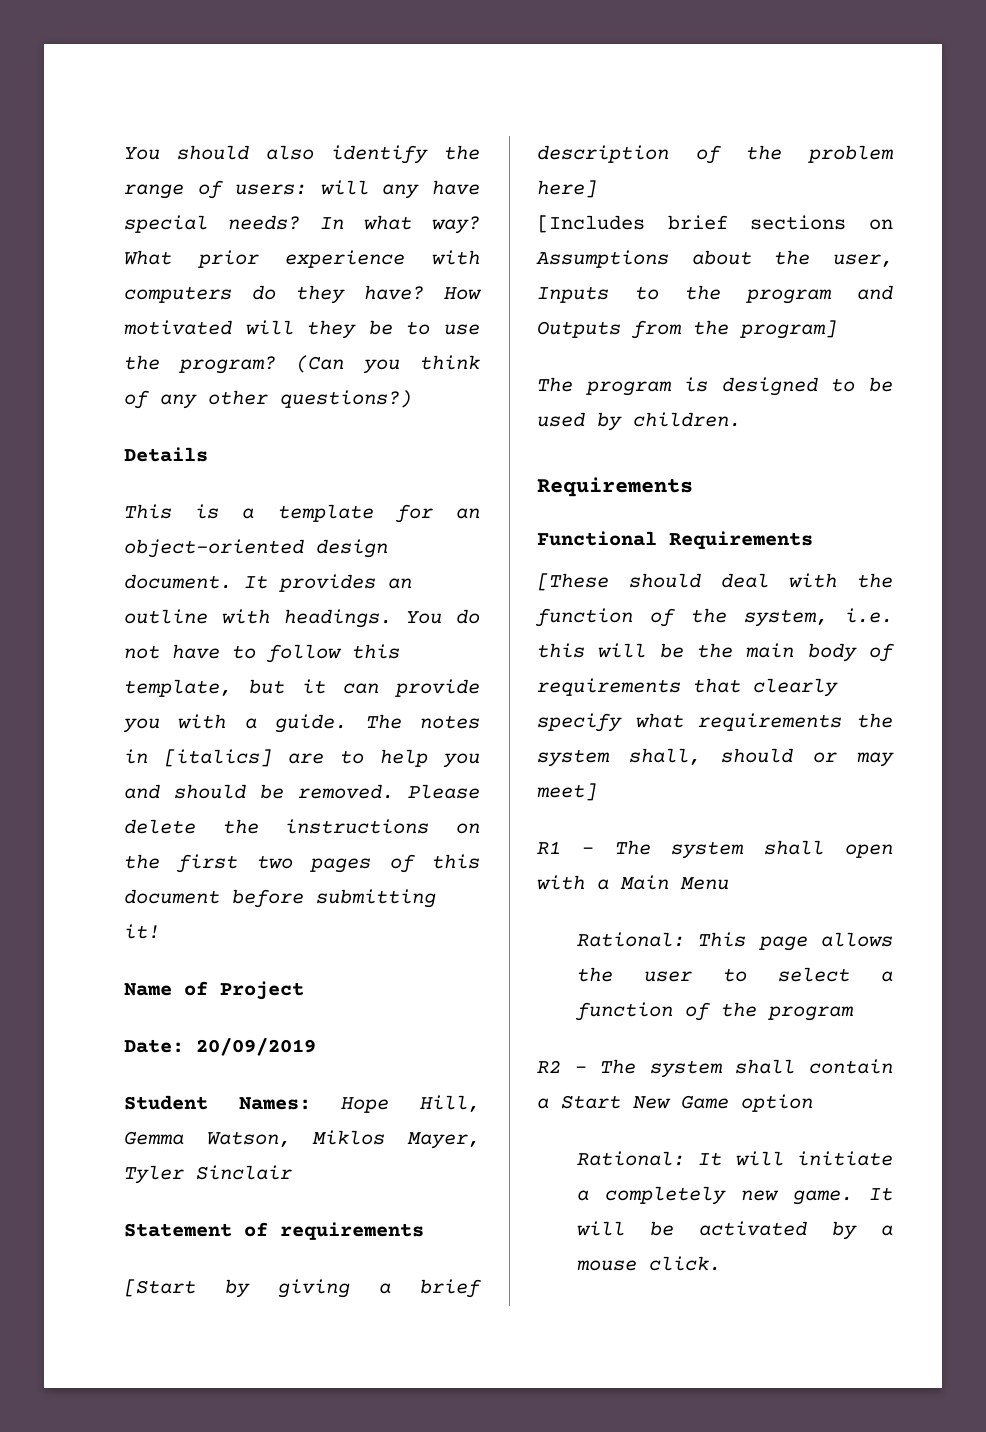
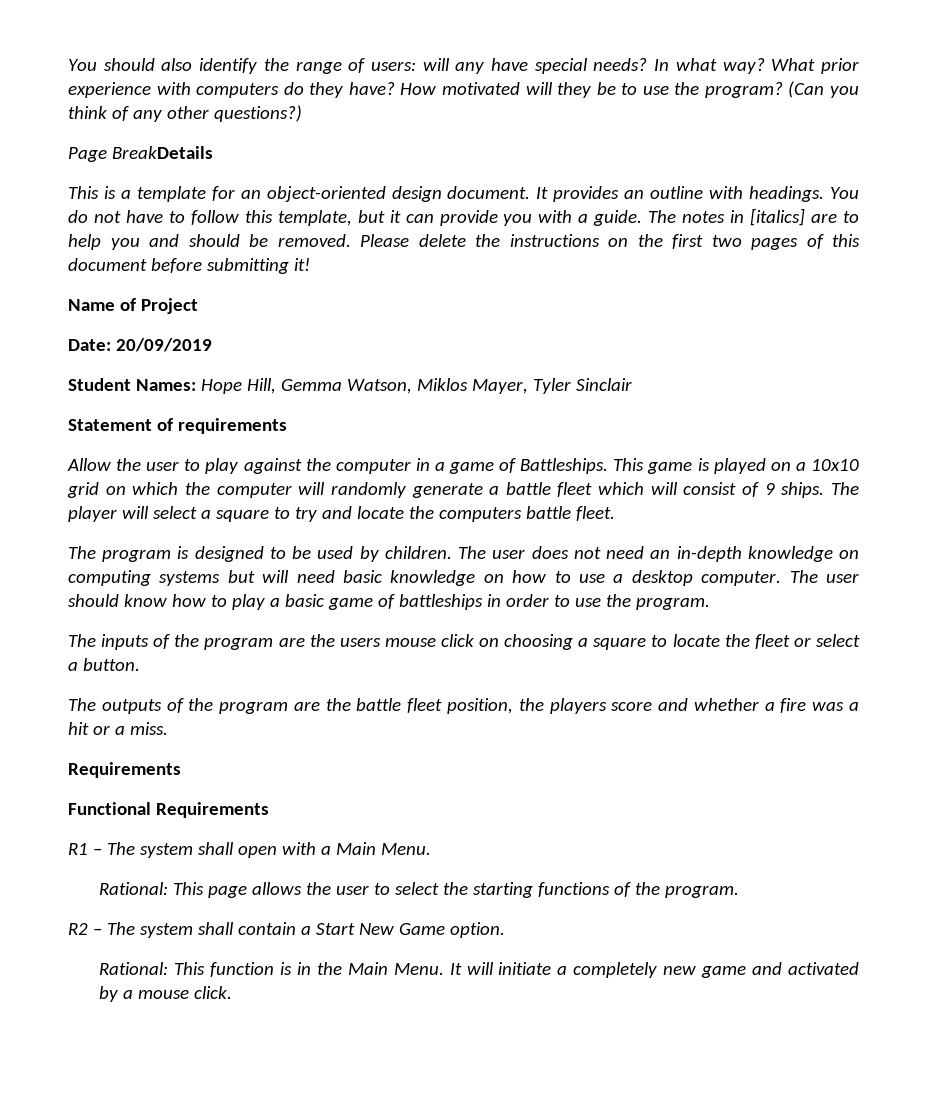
- Details
+ Page BreakDetails
- [Start by giving a brief description of the problem here]
- [Includes brief sections on Assumptions about the user, Inputs to the program and Outputs from the program]
+ Allow the user to play against the computer in a game of Battleships. This game is played on a 10x10 grid on which the computer will randomly generate a battle fleet which will consist of 9 ships. The player will select a square to try and locate the computers battle fleet.
- The program is designed to be used by children.
+ The program is designed to be used by children. The user does not need an in-depth knowledge on computing systems but will need basic knowledge on how to use a desktop computer. The user should know how to play a basic game of battleships in order to use the program.
+ The inputs of the program are the users mouse click on choosing a square to locate the fleet or select a button.
+ The outputs of the program are the battle fleet position, the players score and whether a fire was a hit or a miss.
  Requirements
  Functional Requirements
- [These should deal with the function of the system, i.e. this will be the main body of requirements that clearly specify what requirements the system shall, should or may meet]
- R1 – The system shall open with a Main Menu
+ R1 – The system shall open with a Main Menu.
- Rational: This page allows the user to select a function of the program
+ Rational: This page allows the user to select the starting functions of the program.
- R2 – The system shall contain a Start New Game option
- Rational: It will initiate a completely new game. It will be activated by a mouse click.
+ R2 – The system shall contain a Start New Game option.
+ Rational: This function is in the Main Menu. It will initiate a completely new game and activated by a mouse click.

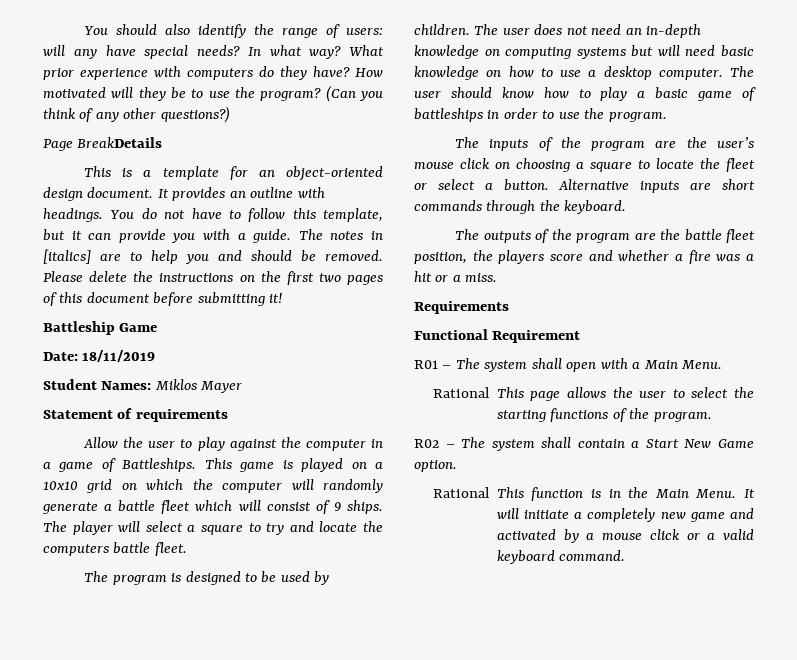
- Name of Project
+ Battleship Game
- Date: 20/09/2019
+ Date: 18/11/2019
- Student Names: Hope Hill, Gemma Watson, Miklos Mayer, Tyler Sinclair
+ Student Names: Miklos Mayer
- The inputs of the program are the users mouse click on choosing a square to locate the fleet or select a button.
+ The inputs of the program are the user’s mouse click on choosing a square to locate the fleet or select a button. Alternative inputs are short commands through the keyboard.
- Functional Requirements
- R1 – The system shall open with a Main Menu.
+ Functional Requirement
+ R01 – The system shall open with a Main Menu.
- Rational: This page allows the user to select the starting functions of the program.
+ Rational This page allows the user to select the starting functions of the program.
- R2 – The system shall contain a Start New Game option.
+ R02 – The system shall contain a Start New Game option.
- Rational: This function is in the Main Menu.
+ Rational This function is in the Main Menu.
- It will initiate a completely new game and activated by a mouse click.
+ It will initiate a completely new game and activated by a mouse click or a valid keyboard command.

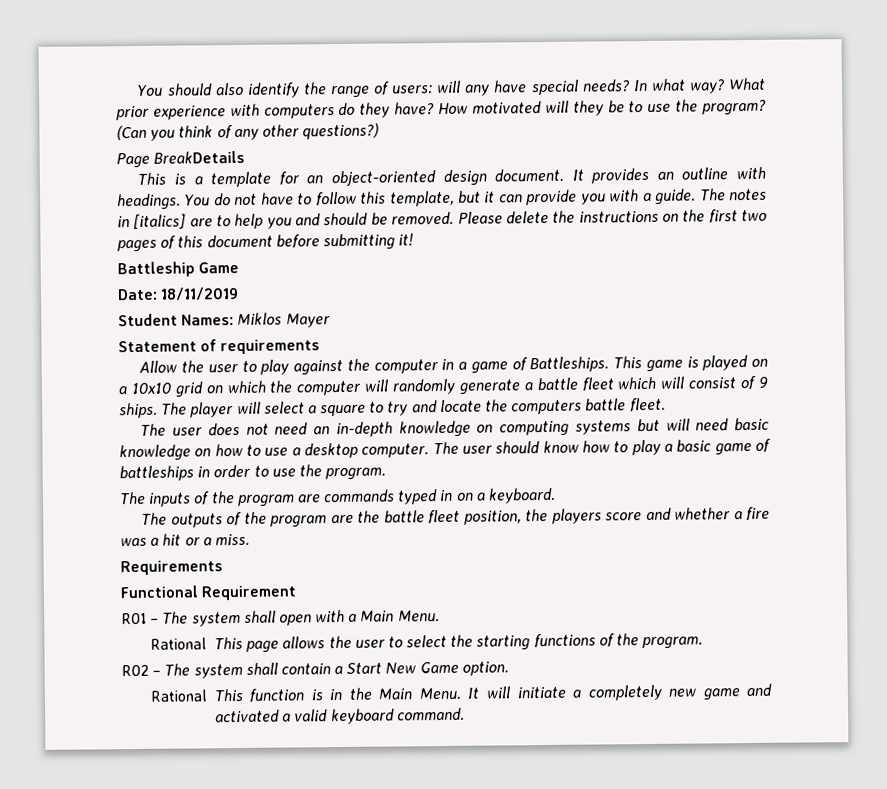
- The program is designed to be used by children. The user does not need an in-depth knowledge on computing systems but will need basic knowledge on how to use a desktop computer.
+ The user does not need an in-depth knowledge on computing systems but will need basic knowledge on how to use a desktop computer.
- The inputs of the program are the user’s mouse click on choosing a square to locate the fleet or select a button. Alternative inputs are short commands through the keyboard.
+ The inputs of the program are commands typed in on a keyboard.
- It will initiate a completely new game and activated by a mouse click or a valid keyboard command.
+ It will initiate a completely new game and activated a valid keyboard command.

